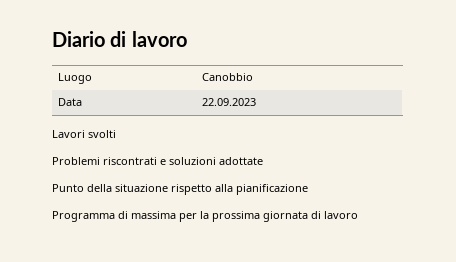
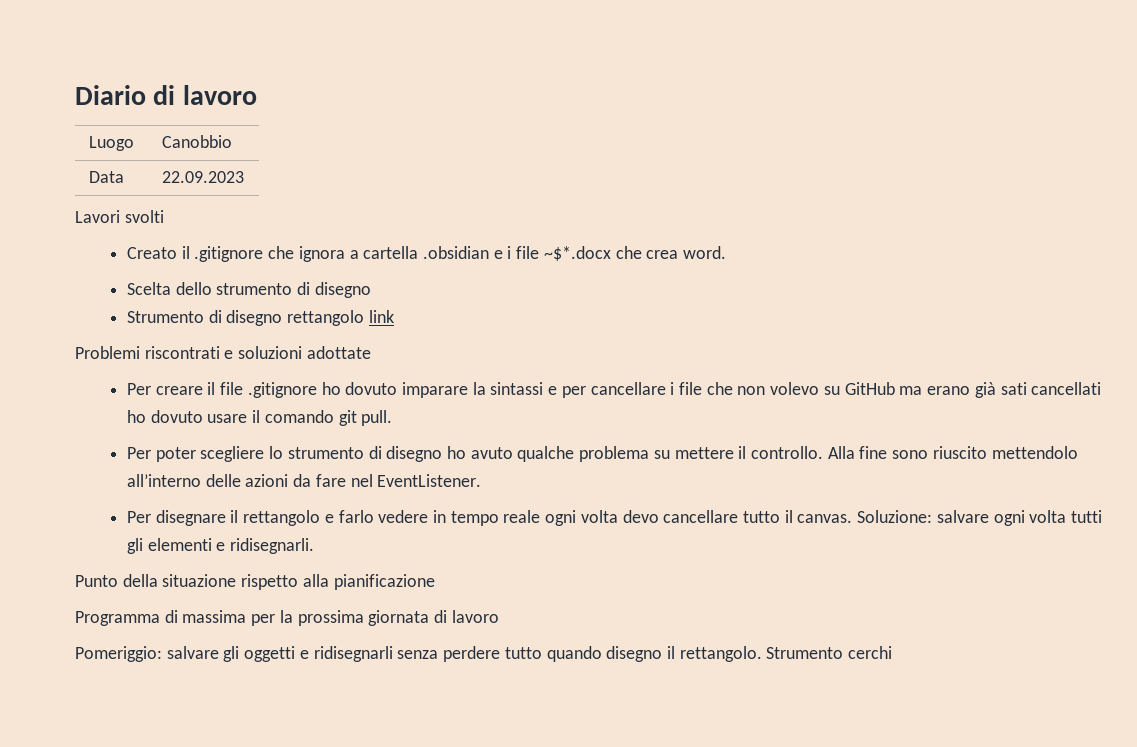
+ Creato il .gitignore che ignora a cartella .obsidian e i file ~$*.docx che crea word.
+ Scelta dello strumento di disegno
+ Strumento di disegno rettangolo link
+ Per creare il file .gitignore ho dovuto imparare la sintassi e per cancellare i file che non volevo su GitHub ma erano già sati cancellati ho dovuto usare il comando git pull.
+ Per poter scegliere lo strumento di disegno ho avuto qualche problema su mettere il controllo. Alla fine sono riuscito mettendolo all’interno delle azioni da fare nel EventListener.
+ Per disegnare il rettangolo e farlo vedere in tempo reale ogni volta devo cancellare tutto il canvas. Soluzione: salvare ogni volta tutti gli elementi e ridisegnarli.
+ Pomeriggio: salvare gli oggetti e ridisegnarli senza perdere tutto quando disegno il rettangolo. Strumento cerchi

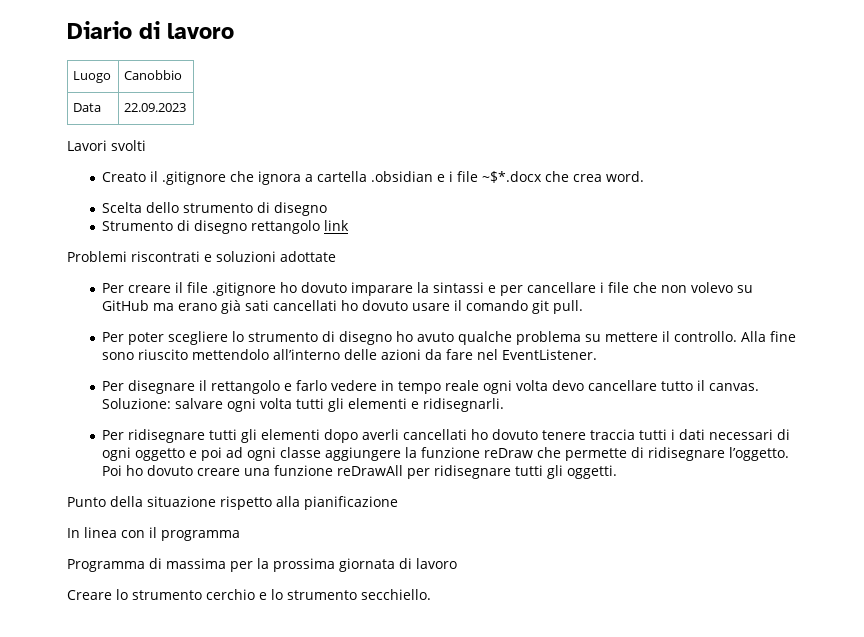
+ Per ridisegnare tutti gli elementi dopo averli cancellati ho dovuto tenere traccia tutti i dati necessari di ogni oggetto e poi ad ogni classe aggiungere la funzione reDraw che permette di ridisegnare l’oggetto. Poi ho dovuto creare una funzione reDrawAll per ridisegnare tutti gli oggetti.
+ In linea con il programma
- Pomeriggio: salvare gli oggetti e ridisegnarli senza perdere tutto quando disegno il rettangolo. Strumento cerchi
+ Creare lo strumento cerchio e lo strumento secchiello.

